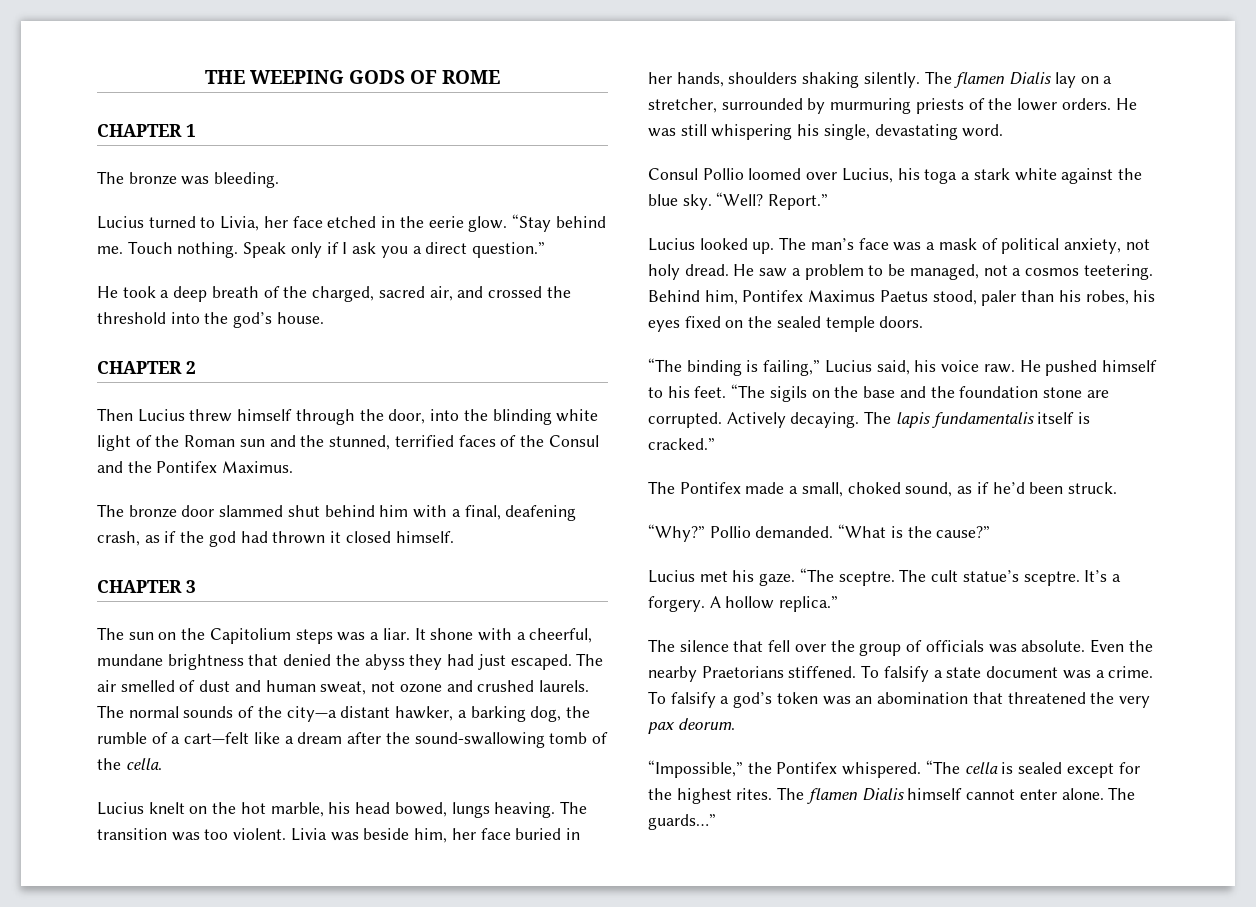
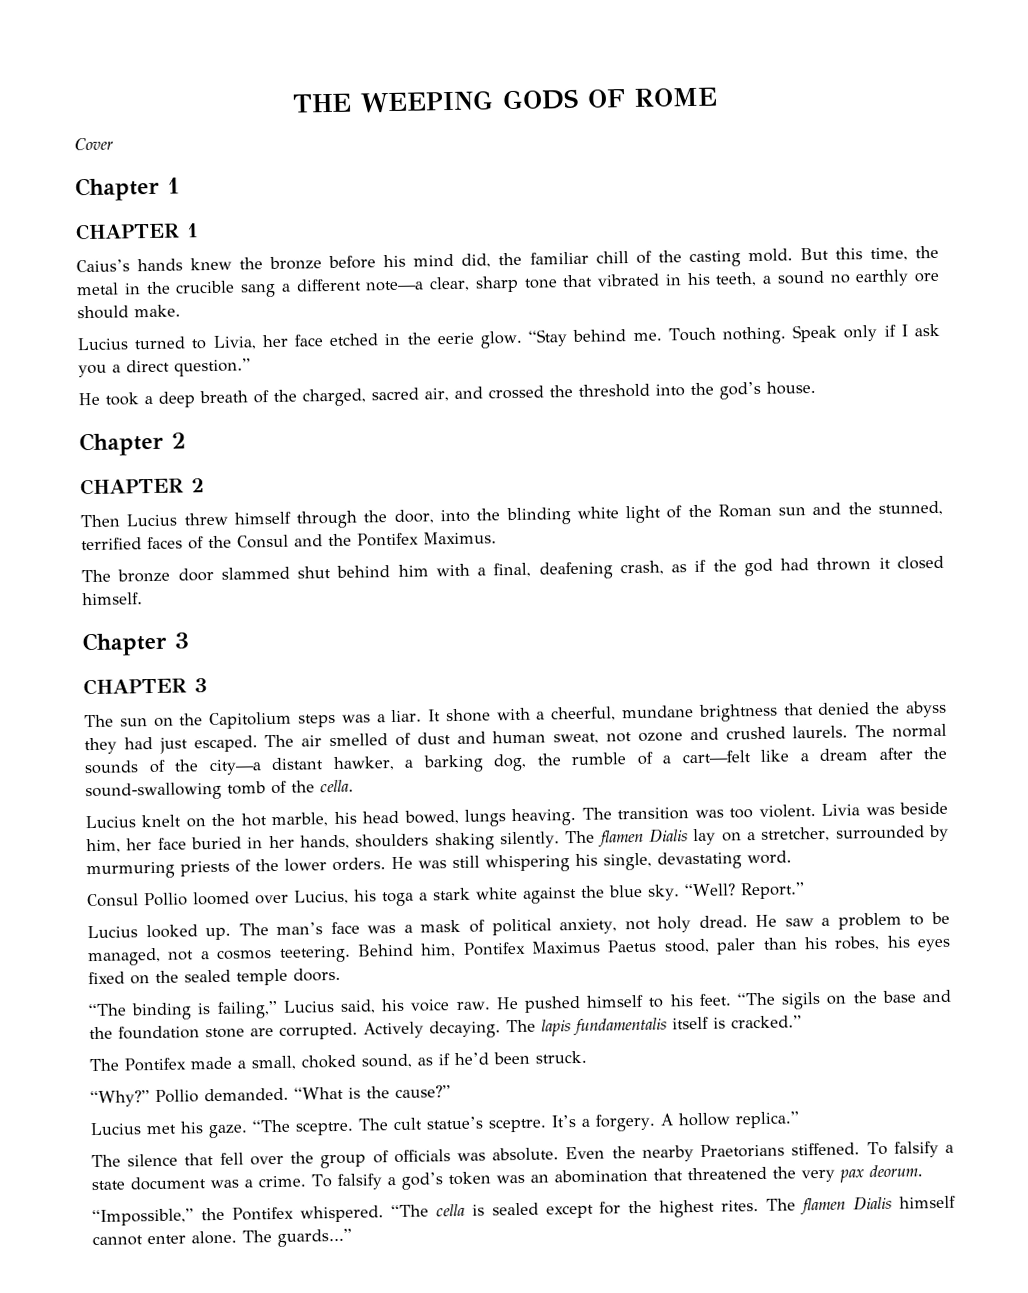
+ Cover
+ Chapter 1
- The bronze was bleeding.
+ Caius’s hands knew the bronze before his mind did, the familiar chill of the casting mold. But this time, the metal in the crucible sang a different note—a clear, sharp tone that vibrated in his teeth, a sound no earthly ore should make.
+ Chapter 2
+ Chapter 3

